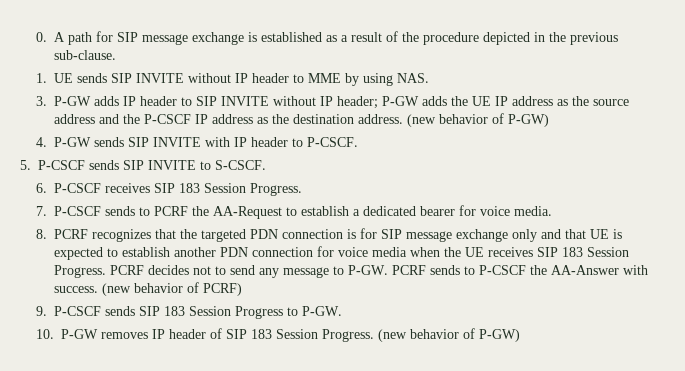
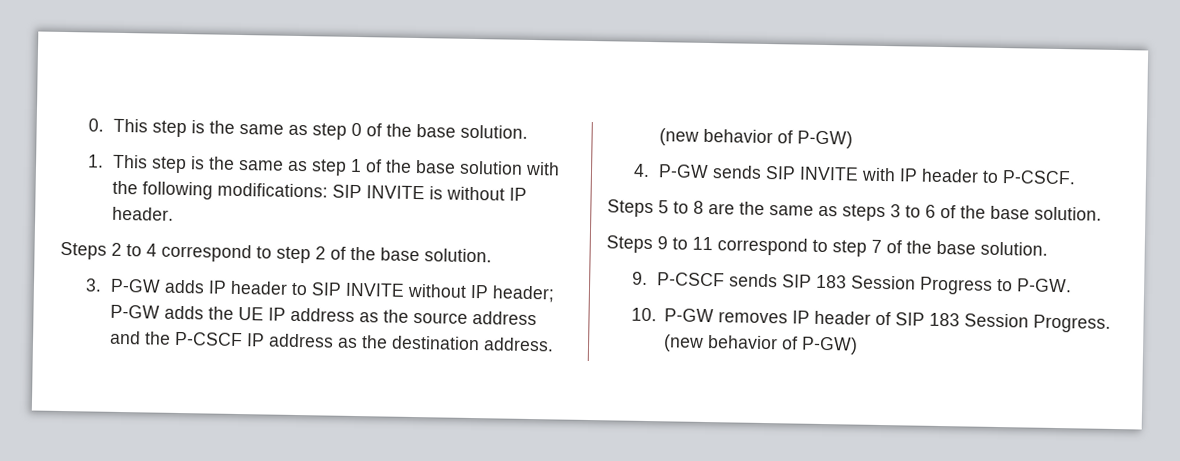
- 0. A path for SIP message exchange is established as a result of the procedure depicted in the previous sub-clause.
- 1. UE sends SIP INVITE without IP header to MME by using NAS.
+ 0. This step is the same as step 0 of the base solution.
+ 1. This step is the same as step 1 of the base solution with the following modifications: SIP INVITE is without IP header.
+ Steps 2 to 4 correspond to step 2 of the base solution.
- 5. P-CSCF sends SIP INVITE to S-CSCF.
- 6. P-CSCF receives SIP 183 Session Progress.
- 7. P-CSCF sends to PCRF the AA-Request to establish a dedicated bearer for voice media.
- 8. PCRF recognizes that the targeted PDN connection is for SIP message exchange only and that UE is expected to establish another PDN connection for voice media when the UE receives SIP 183 Session Progress. PCRF decides not to send any message to P-GW. PCRF sends to P-CSCF the AA-Answer with success. (new behavior of PCRF)
+ Steps 5 to 8 are the same as steps 3 to 6 of the base solution.
+ Steps 9 to 11 correspond to step 7 of the base solution.

